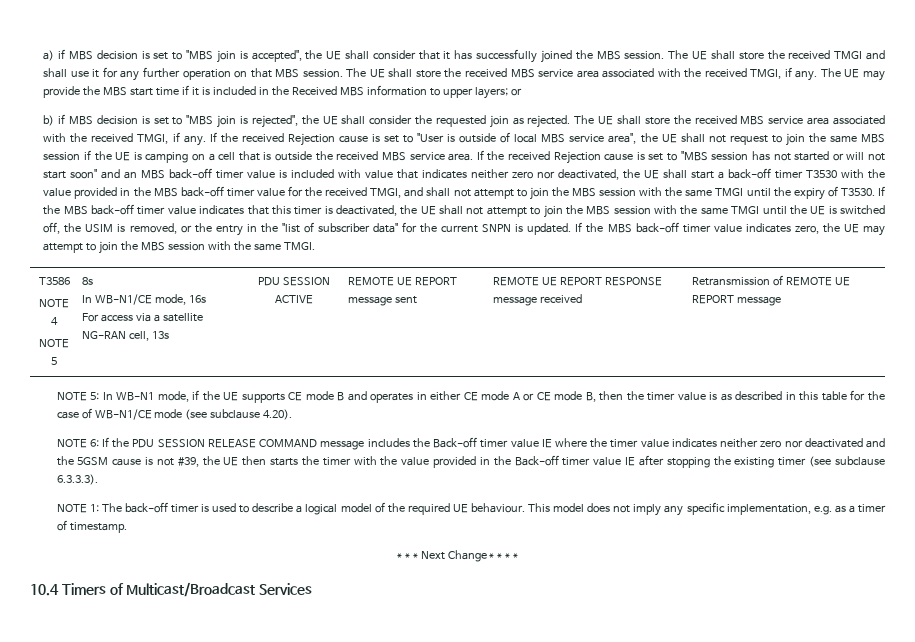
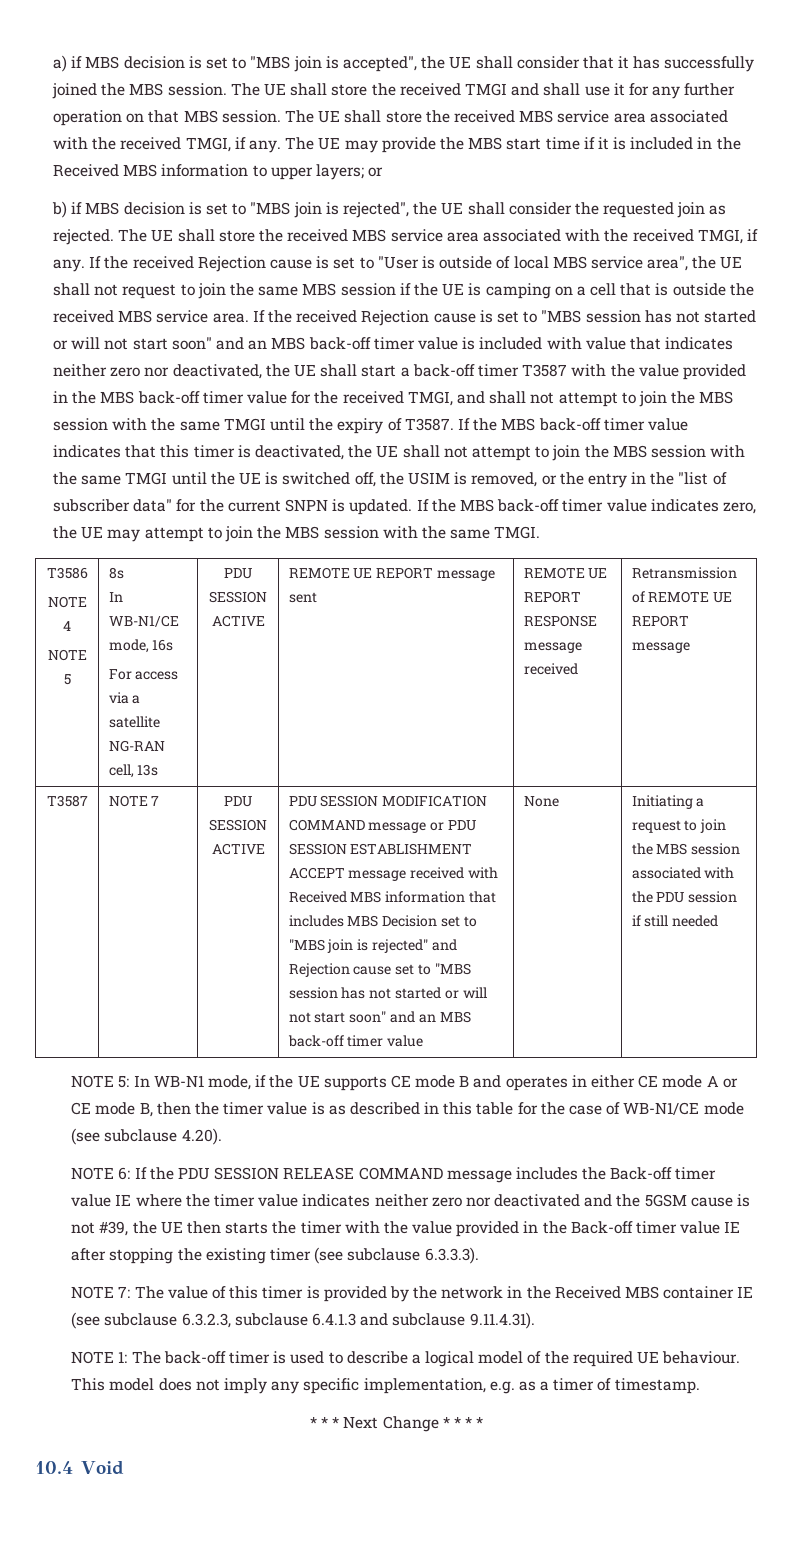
- If the received Rejection cause is set to "MBS session has not started or will not start soon" and an MBS back-off timer value is included with value that indicates neither zero nor deactivated, the UE shall start a back-off timer T3530 with the value provided in the MBS back-off timer value for the received TMGI, and shall not attempt to join the MBS session with the same TMGI until the expiry of T3530.
+ If the received Rejection cause is set to "MBS session has not started or will not start soon" and an MBS back-off timer value is included with value that indicates neither zero nor deactivated, the UE shall start a back-off timer T3587 with the value provided in the MBS back-off timer value for the received TMGI, and shall not attempt to join the MBS session with the same TMGI until the expiry of T3587.
+ T3587 | NOTE 7 | PDU SESSION ACTIVE | PDU SESSION MODIFICATION COMMAND message or PDU SESSION ESTABLISHMENT ACCEPT message received with Received MBS information that includes MBS Decision set to "MBS join is rejected" and Rejection cause set to "MBS session has not started or will not start soon" and an MBS back-off timer value | None | Initiating a request to join the MBS session associated with the PDU session if still needed
+ NOTE 7: The value of this timer is provided by the network in the Received MBS container IE (see subclause 6.3.2.3, subclause 6.4.1.3 and subclause 9.11.4.31).
- 10.4 Timers of Multicast/Broadcast Services
+ 10.4 Void

